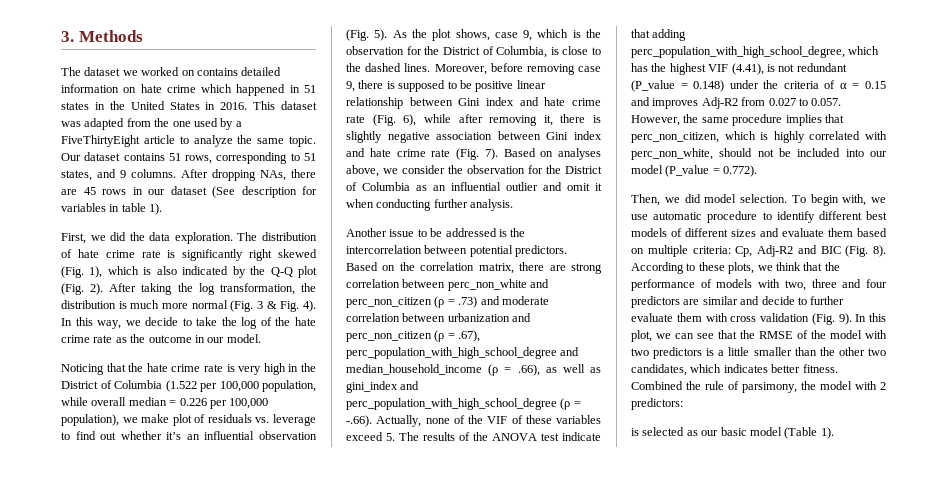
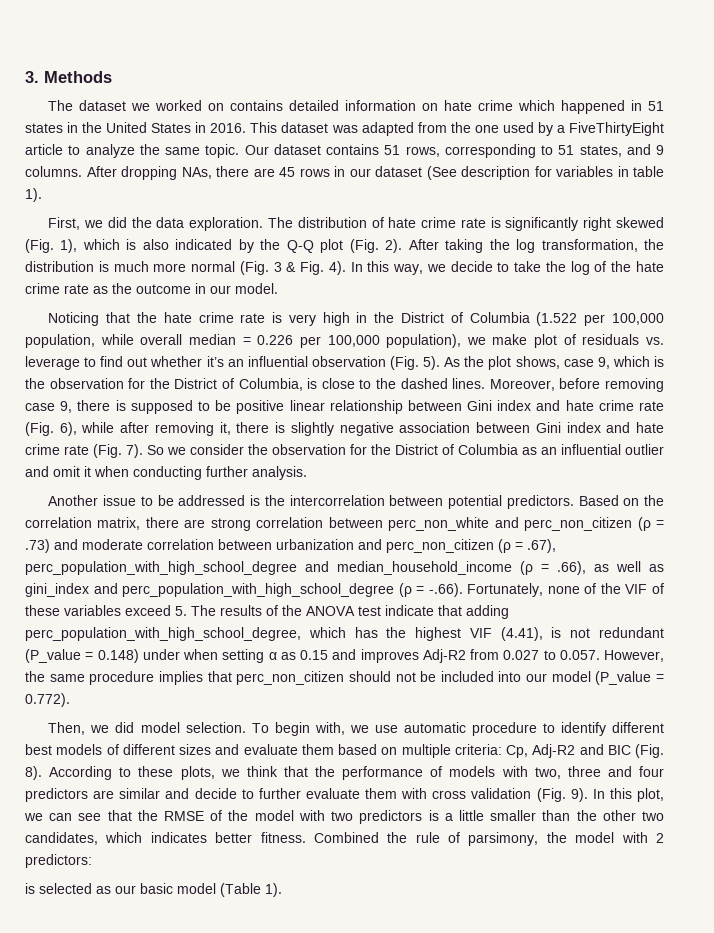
- Based on analyses above, we consider the observation for the District of Columbia as an influential outlier and omit it when conducting further analysis.
+ So we consider the observation for the District of Columbia as an influential outlier and omit it when conducting further analysis.
- Based on the correlation matrix, there are strong correlation between perc_non_white and perc_non_citizen (ρ = .73) and moderate correlation between urbanization and perc_non_citizen (ρ = .67), perc_population_with_high_school_degree and median_household_income (ρ = .66), as well as gini_index and perc_population_with_high_school_degree (ρ = -.66). Actually, none of the VIF of these variables exceed 5. The results of the ANOVA test indicate that adding perc_population_with_high_school_degree, which has the highest VIF (4.41), is not redundant (P_value = 0.148) under the criteria of α = 0.15 and improves Adj-R2 from 0.027 to 0.057. However, the same procedure implies that perc_non_citizen, which is highly correlated with perc_non_white, should not be included into our model (P_value = 0.772).
+ Based on the correlation matrix, there are strong correlation between perc_non_white and perc_non_citizen (ρ = .73) and moderate correlation between urbanization and perc_non_citizen (ρ = .67), perc_population_with_high_school_degree and median_household_income (ρ = .66), as well as gini_index and perc_population_with_high_school_degree (ρ = -.66). Fortunately, none of the VIF of these variables exceed 5. The results of the ANOVA test indicate that adding perc_population_with_high_school_degree, which has the highest VIF (4.41), is not redundant (P_value = 0.148) under when setting α as 0.15 and improves Adj-R2 from 0.027 to 0.057. However, the same procedure implies that perc_non_citizen should not be included into our model (P_value = 0.772).

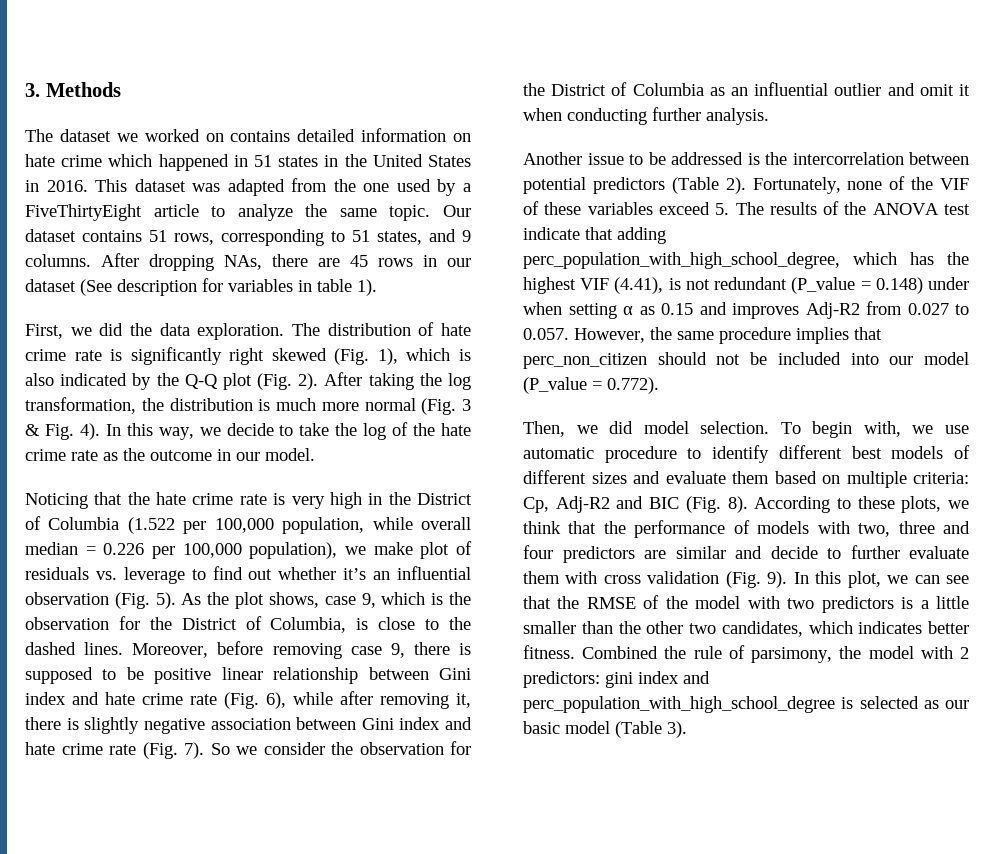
- Another issue to be addressed is the intercorrelation between potential predictors. Based on the correlation matrix, there are strong correlation between perc_non_white and perc_non_citizen (ρ = .73) and moderate correlation between urbanization and perc_non_citizen (ρ = .67), perc_population_with_high_school_degree and median_household_income (ρ = .66), as well as gini_index and perc_population_with_high_school_degree (ρ = -.66). Fortunately, none of the VIF of these variables exceed 5. The results of the ANOVA test indicate that adding perc_population_with_high_school_degree, which has the highest VIF (4.41), is not redundant (P_value = 0.148) under when setting α as 0.15 and improves Adj-R2 from 0.027 to 0.057. However, the same procedure implies that perc_non_citizen should not be included into our model (P_value = 0.772).
+ Another issue to be addressed is the intercorrelation between potential predictors (Table 2). Fortunately, none of the VIF of these variables exceed 5. The results of the ANOVA test indicate that adding perc_population_with_high_school_degree, which has the highest VIF (4.41), is not redundant (P_value = 0.148) under when setting α as 0.15 and improves Adj-R2 from 0.027 to 0.057. However, the same procedure implies that perc_non_citizen should not be included into our model (P_value = 0.772).
- Combined the rule of parsimony, the model with 2 predictors:
- is selected as our basic model (Table 1).
+ Combined the rule of parsimony, the model with 2 predictors: gini index and perc_population_with_high_school_degree is selected as our basic model (Table 3).

